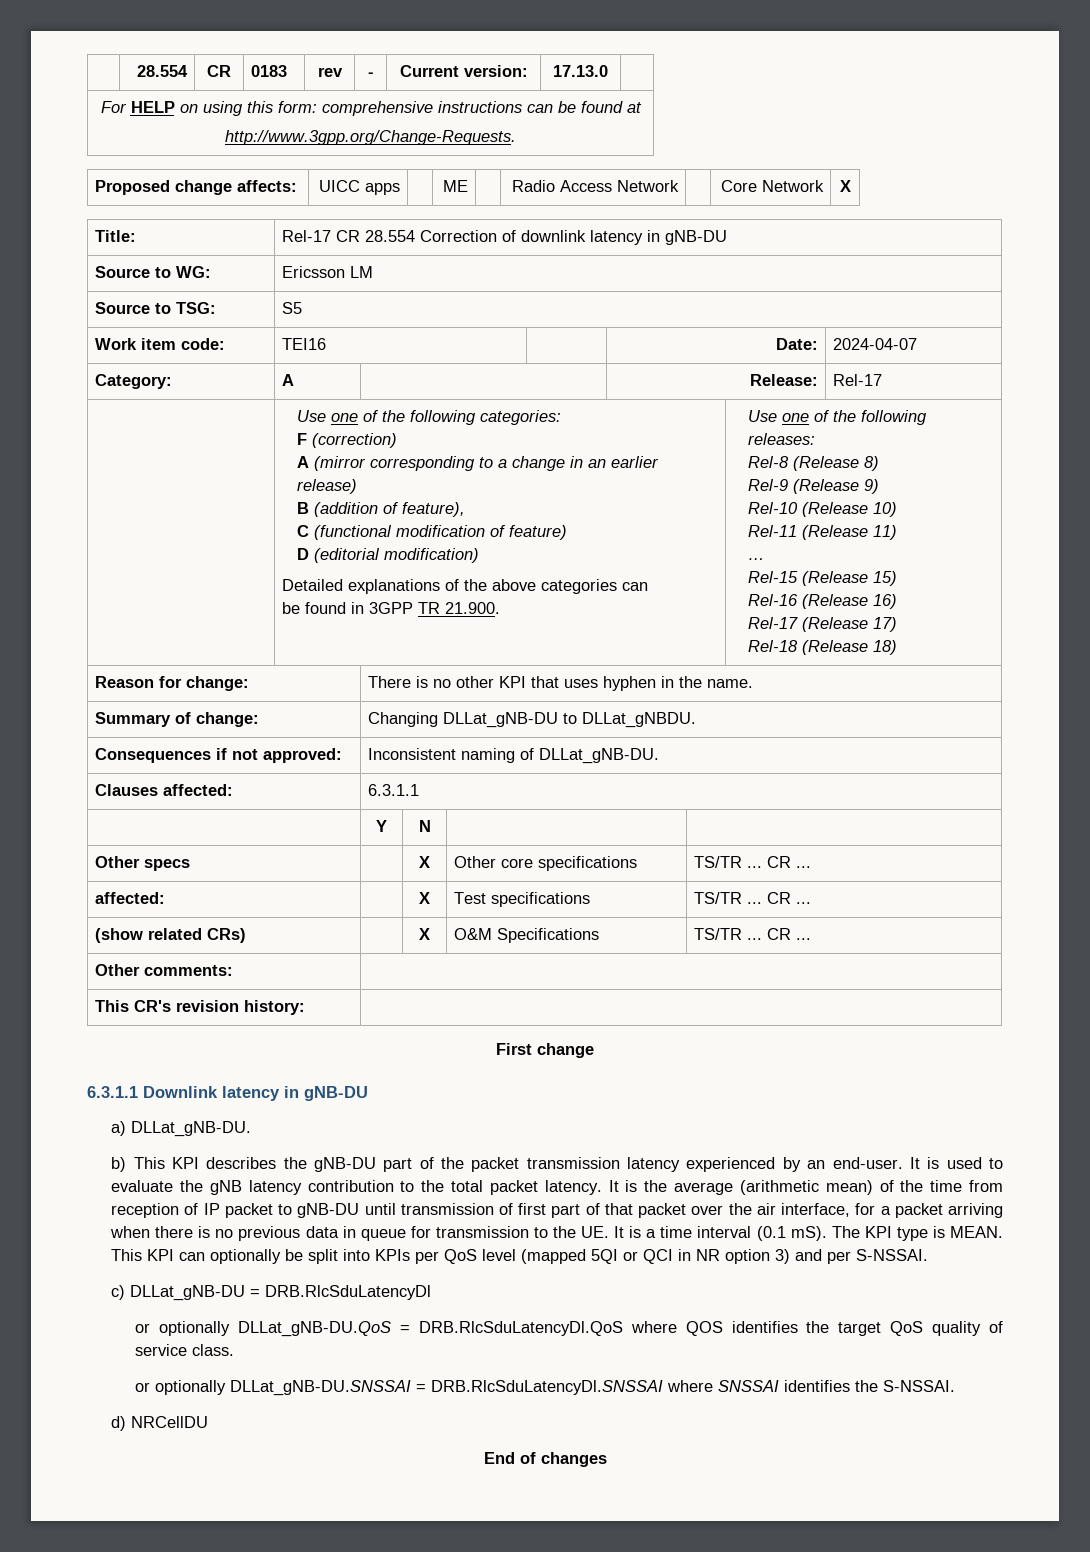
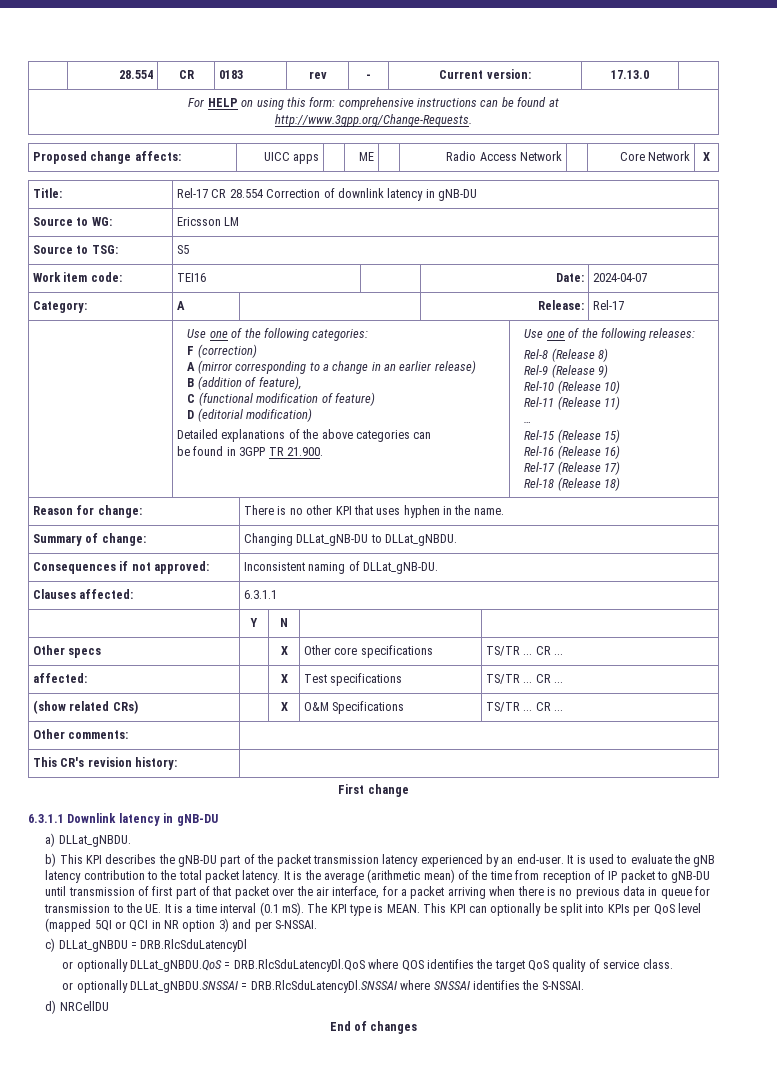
- a) DLLat_gNB-DU.
+ a) DLLat_gNBDU.
- c) DLLat_gNB-DU = DRB.RlcSduLatencyDl
+ c) DLLat_gNBDU = DRB.RlcSduLatencyDl
- or optionally DLLat_gNB-DU.QoS = DRB.RlcSduLatencyDl.QoS where QOS identifies the target QoS quality of service class.
+ or optionally DLLat_gNBDU.QoS = DRB.RlcSduLatencyDl.QoS where QOS identifies the target QoS quality of service class.
- or optionally DLLat_gNB-DU.SNSSAI = DRB.RlcSduLatencyDl.SNSSAI where SNSSAI identifies the S-NSSAI.
+ or optionally DLLat_gNBDU.SNSSAI = DRB.RlcSduLatencyDl.SNSSAI where SNSSAI identifies the S-NSSAI.

